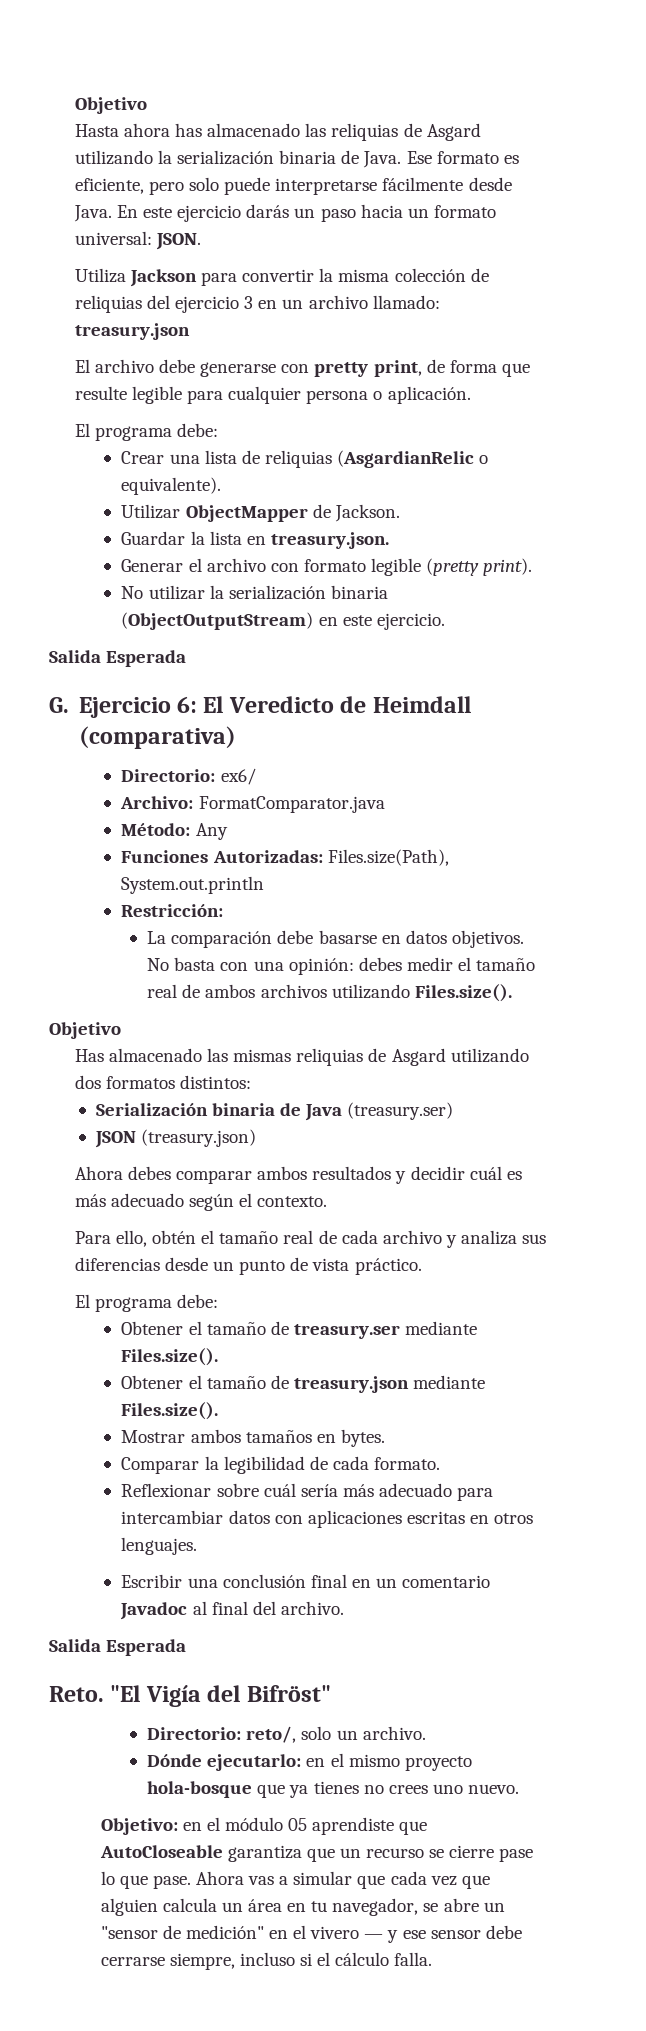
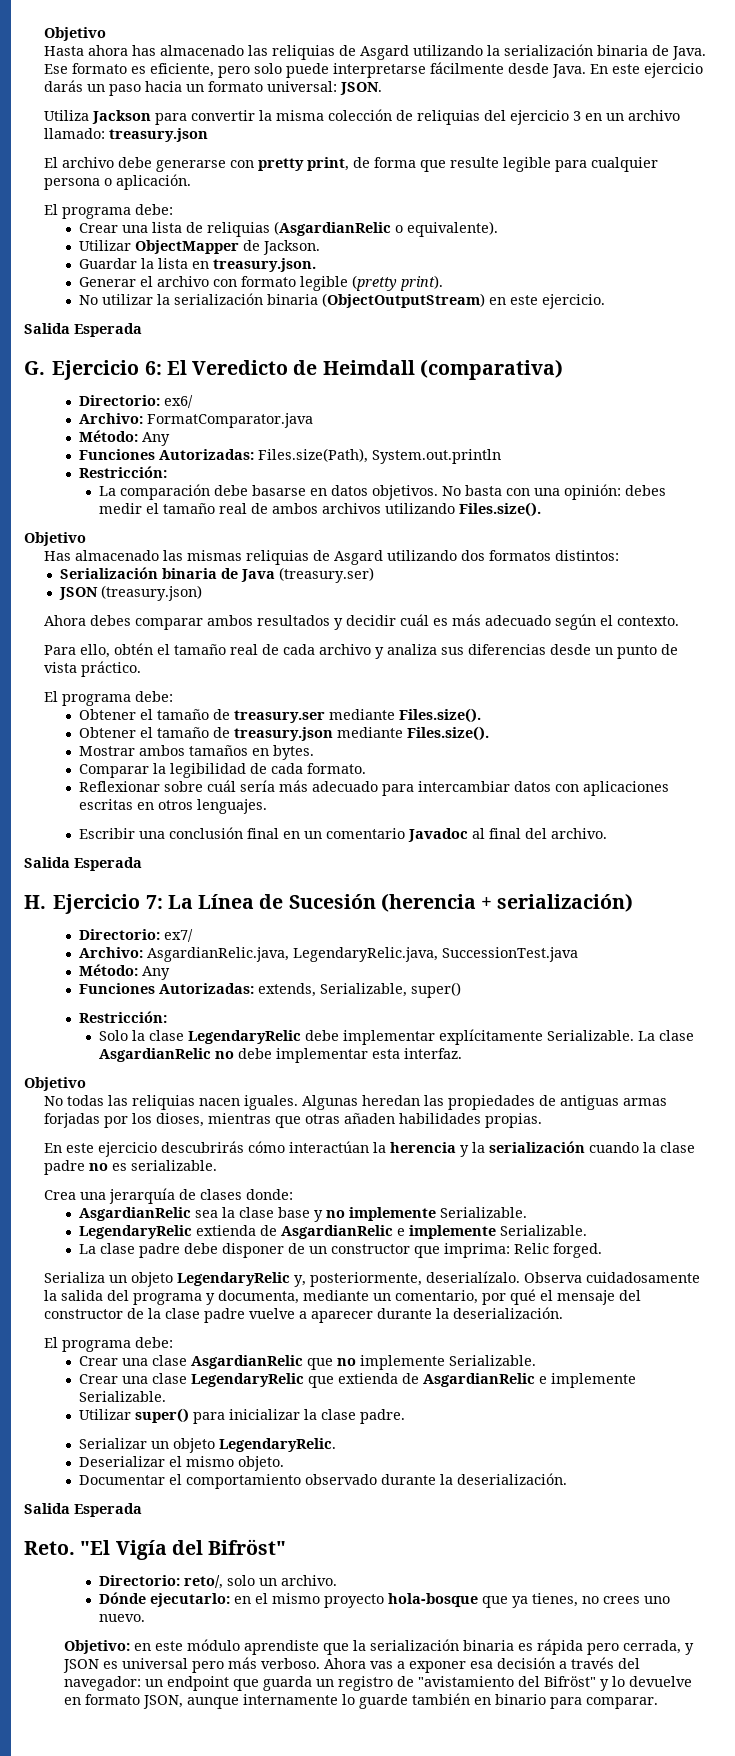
+ H. Ejercicio 7: La Línea de Sucesión (herencia + serialización)
+ Directorio: ex7/
+ Archivo: AsgardianRelic.java, LegendaryRelic.java, SuccessionTest.java
+ Método: Any
+ Funciones Autorizadas: extends, Serializable, super()
+ Restricción:
+ Solo la clase LegendaryRelic debe implementar explícitamente Serializable. La clase AsgardianRelic no debe implementar esta interfaz.
+ Objetivo
+ No todas las reliquias nacen iguales. Algunas heredan las propiedades de antiguas armas forjadas por los dioses, mientras que otras añaden habilidades propias.
+ En este ejercicio descubrirás cómo interactúan la herencia y la serialización cuando la clase padre no es serializable.
+ Crea una jerarquía de clases donde:
+ AsgardianRelic sea la clase base y no implemente Serializable.
+ LegendaryRelic extienda de AsgardianRelic e implemente Serializable.
+ La clase padre debe disponer de un constructor que imprima: Relic forged.
+ Serializa un objeto LegendaryRelic y, posteriormente, deserialízalo. Observa cuidadosamente la salida del programa y documenta, mediante un comentario, por qué el mensaje del constructor de la clase padre vuelve a aparecer durante la deserialización.
+ El programa debe:
+ Crear una clase AsgardianRelic que no implemente Serializable.
+ Crear una clase LegendaryRelic que extienda de AsgardianRelic e implemente Serializable.
+ Utilizar super() para inicializar la clase padre.
+ Serializar un objeto LegendaryRelic.
+ Deserializar el mismo objeto.
+ Documentar el comportamiento observado durante la deserialización.
+ Salida Esperada
- Dónde ejecutarlo: en el mismo proyecto hola-bosque que ya tienes no crees uno nuevo.
+ Dónde ejecutarlo: en el mismo proyecto hola-bosque que ya tienes, no crees uno nuevo.
- Objetivo: en el módulo 05 aprendiste que AutoCloseable garantiza que un recurso se cierre pase lo que pase. Ahora vas a simular que cada vez que alguien calcula un área en tu navegador, se abre un "sensor de medición" en el vivero — y ese sensor debe cerrarse siempre, incluso si el cálculo falla.
+ Objetivo: en este módulo aprendiste que la serialización binaria es rápida pero cerrada, y JSON es universal pero más verboso. Ahora vas a exponer esa decisión a través del navegador: un endpoint que guarda un registro de "avistamiento del Bifröst" y lo devuelve en formato JSON, aunque internamente lo guarde también en binario para comparar.

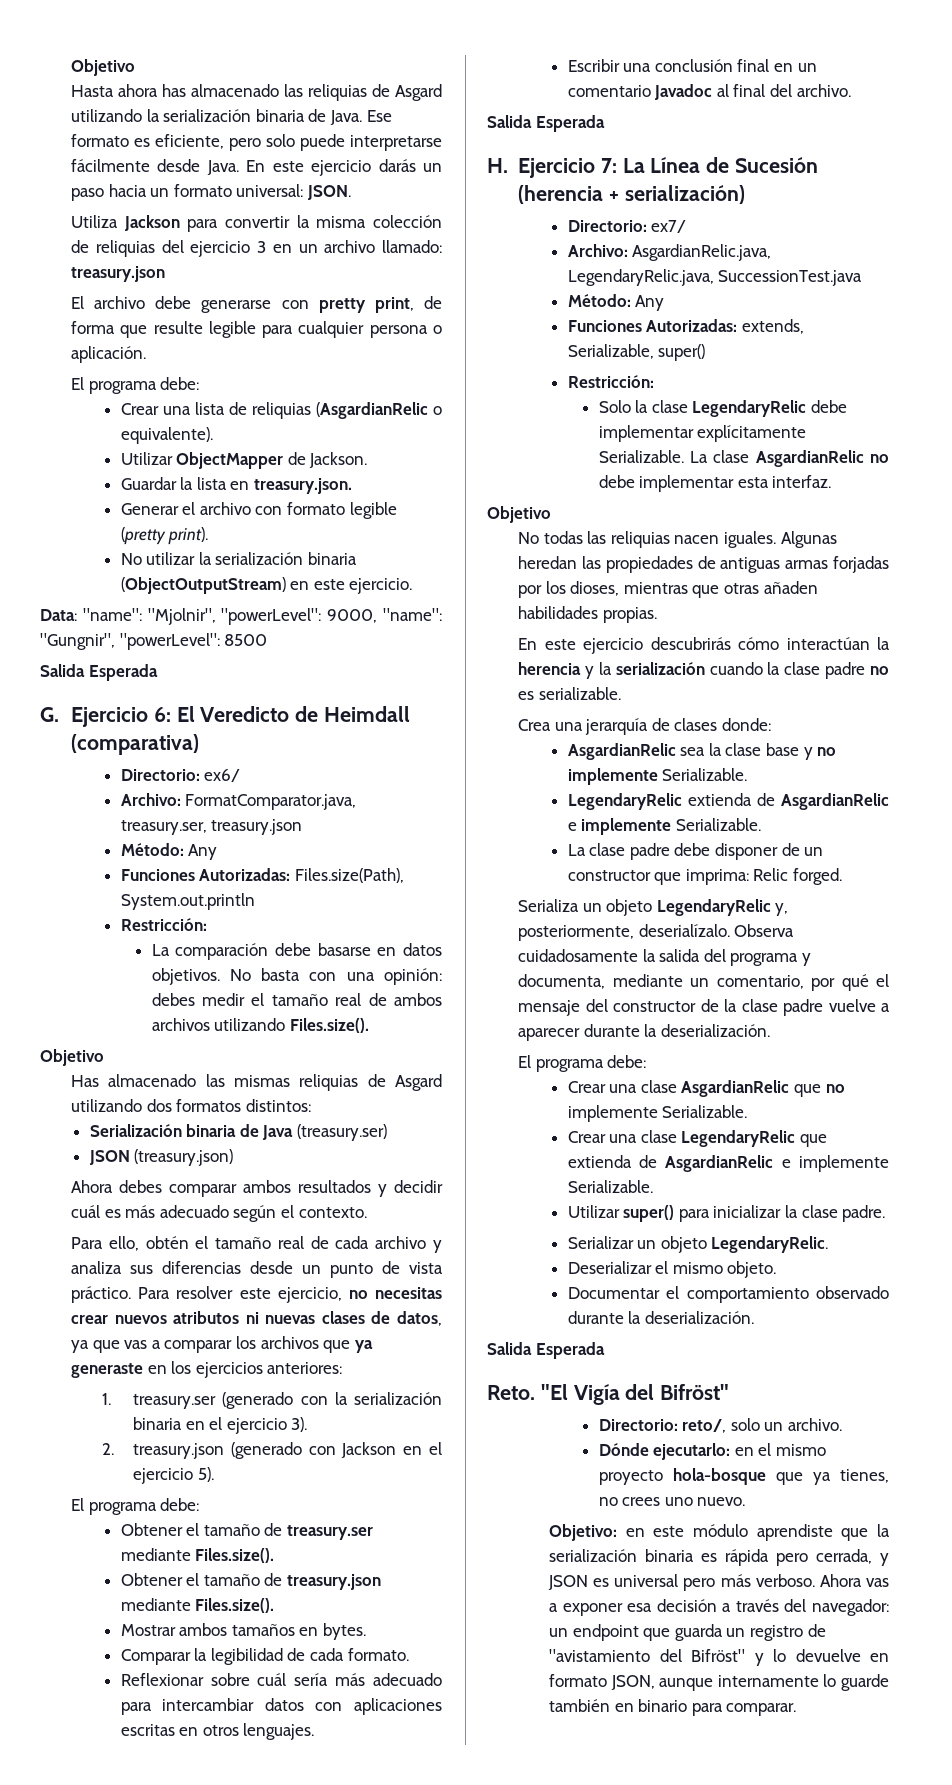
+ Data: "name": "Mjolnir", "powerLevel": 9000, "name": "Gungnir", "powerLevel": 8500
- Archivo: FormatComparator.java
+ Archivo: FormatComparator.java, treasury.ser, treasury.json
+ Para resolver este ejercicio, no necesitas crear nuevos atributos ni nuevas clases de datos, ya que vas a comparar los archivos que ya generaste en los ejercicios anteriores:
+ 1. treasury.ser (generado con la serialización binaria en el ejercicio 3).
+ 2. treasury.json (generado con Jackson en el ejercicio 5).

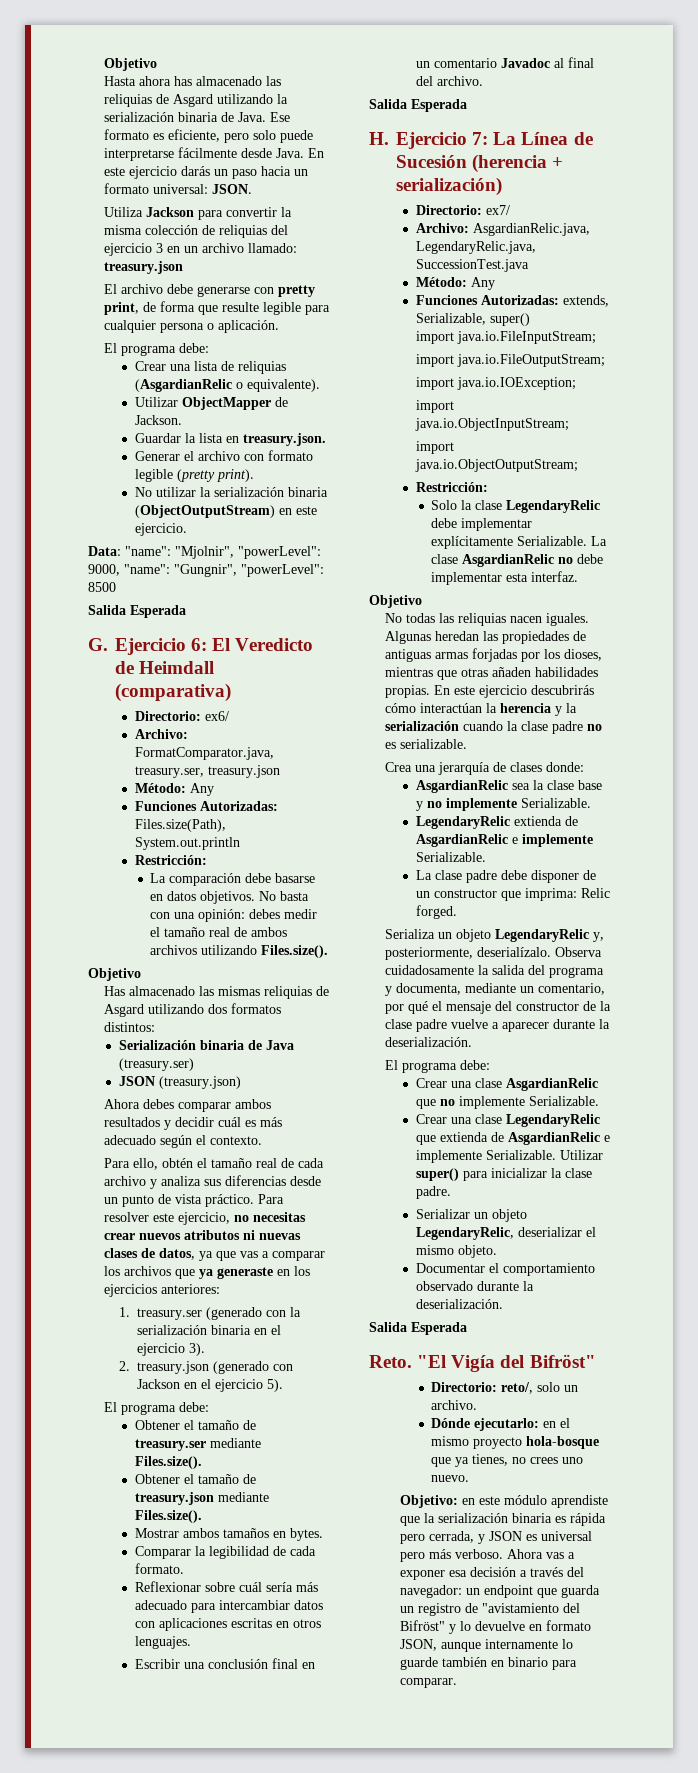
+ import java.io.FileInputStream;
+ import java.io.FileOutputStream;
+ import java.io.IOException;
+ import java.io.ObjectInputStream;
+ import java.io.ObjectOutputStream;
- Algunas heredan las propiedades de antiguas armas forjadas por los dioses, mientras que otras añaden habilidades propias.
- En este ejercicio descubrirás cómo interactúan la herencia y la serialización cuando la clase padre no es serializable.
+ Algunas heredan las propiedades de antiguas armas forjadas por los dioses, mientras que otras añaden habilidades propias. En este ejercicio descubrirás cómo interactúan la herencia y la serialización cuando la clase padre no es serializable.
- Crear una clase LegendaryRelic que extienda de AsgardianRelic e implemente Serializable.
- Utilizar super() para inicializar la clase padre.
+ Crear una clase LegendaryRelic que extienda de AsgardianRelic e implemente Serializable. Utilizar super() para inicializar la clase padre.
- Serializar un objeto LegendaryRelic.
- Deserializar el mismo objeto.
+ Serializar un objeto LegendaryRelic, deserializar el mismo objeto.

